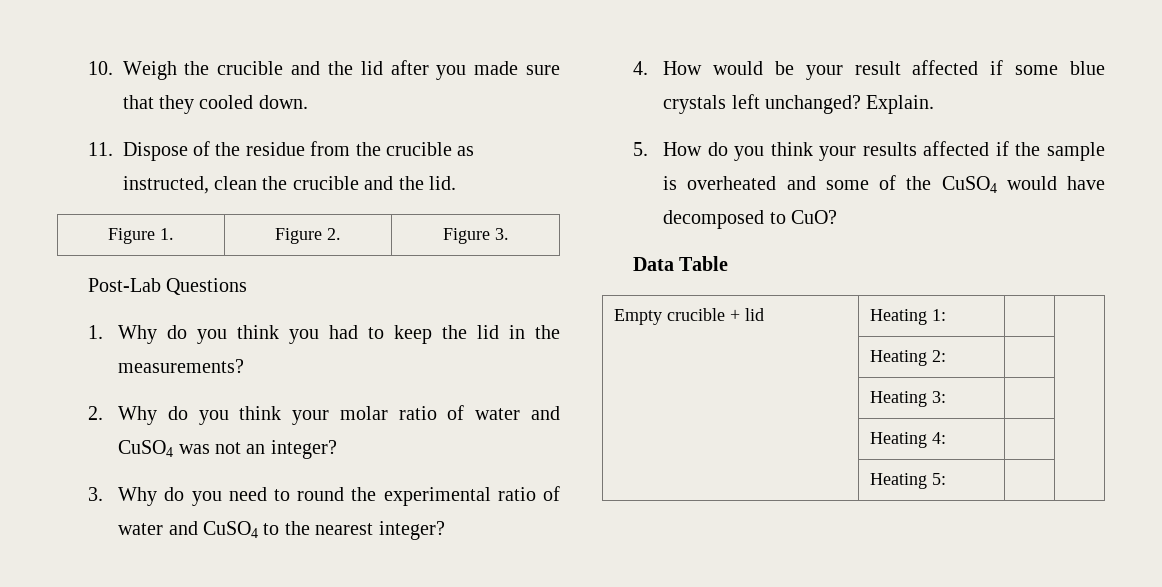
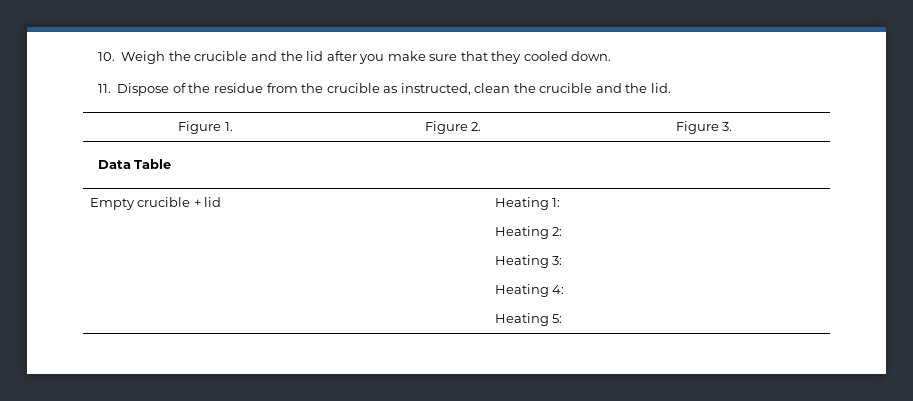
- 10. Weigh the crucible and the lid after you made sure that they cooled down.
+ 10. Weigh the crucible and the lid after you make sure that they cooled down.
- Post-Lab Questions
- 1. Why do you think you had to keep the lid in the measurements?
- 2. Why do you think your molar ratio of water and CuSO4 was not an integer?
- 3. Why do you need to round the experimental ratio of water and CuSO4 to the nearest integer?
- 4. How would be your result affected if some blue crystals left unchanged? Explain.
- 5. How do you think your results affected if the sample is overheated and some of the CuSO4 would have decomposed to CuO?

